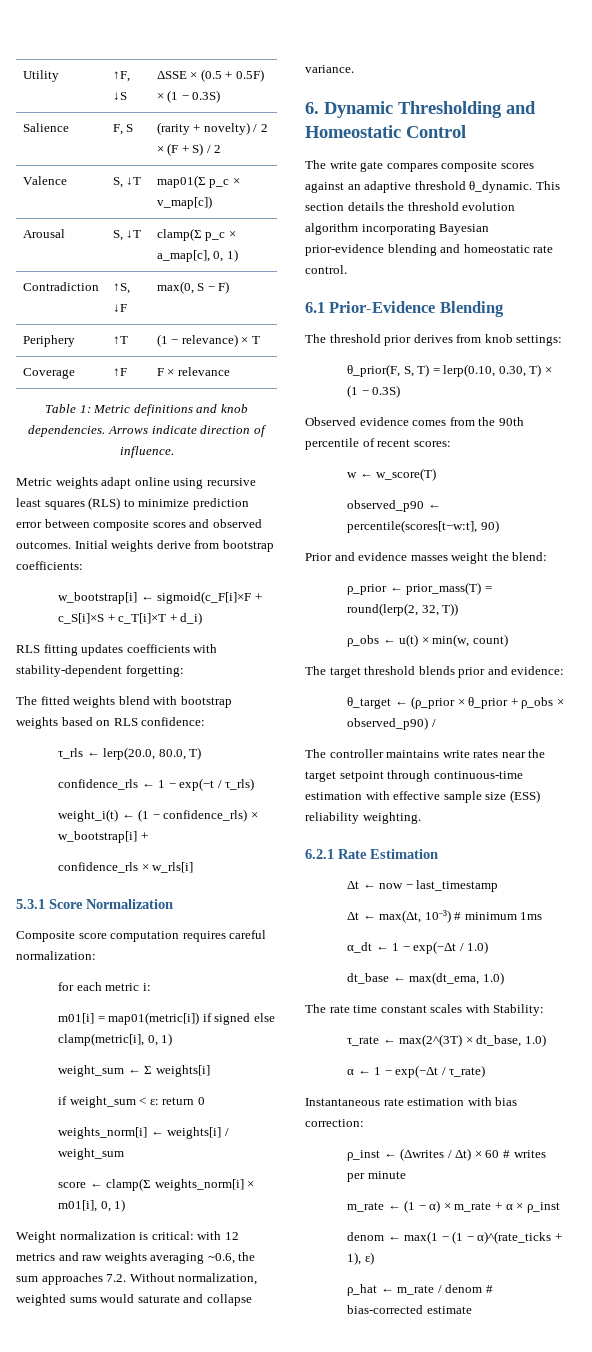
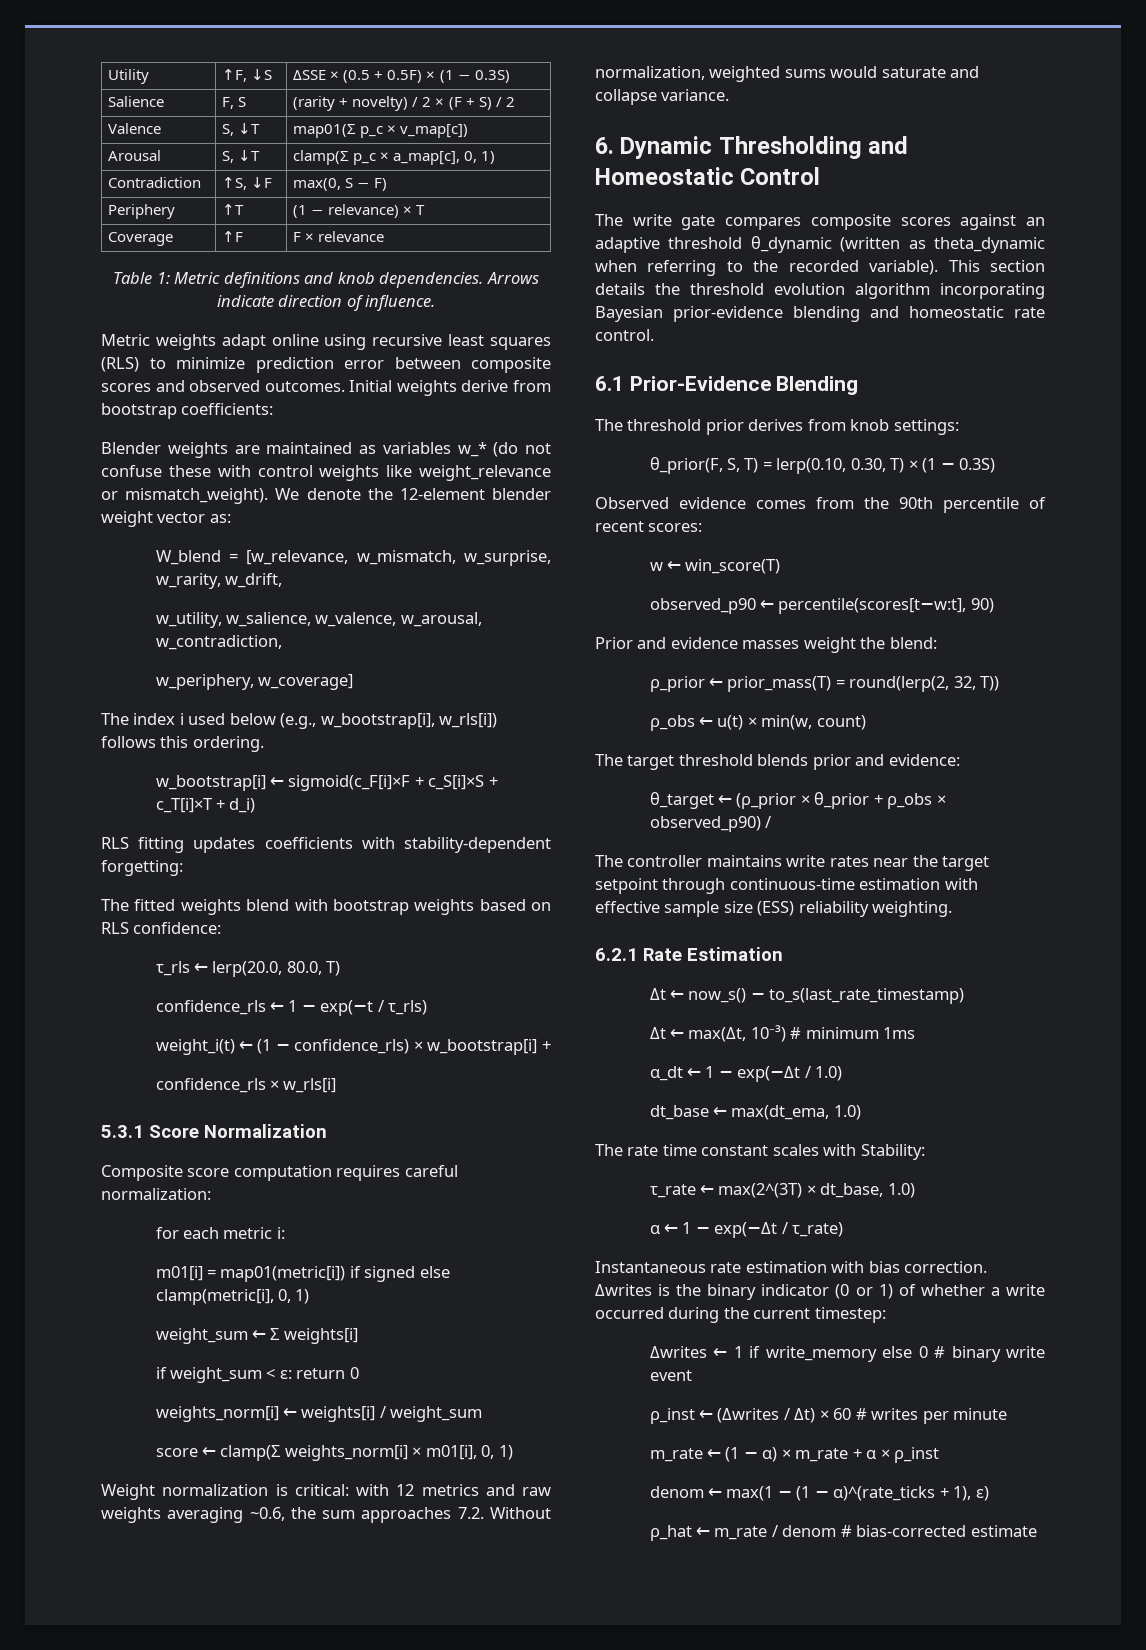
+ Blender weights are maintained as variables w_* (do not confuse these with control weights like weight_relevance or mismatch_weight). We denote the 12-element blender weight vector as:
+ W_blend = [w_relevance, w_mismatch, w_surprise, w_rarity, w_drift,
+ w_utility, w_salience, w_valence, w_arousal, w_contradiction,
+ w_periphery, w_coverage]
+ The index i used below (e.g., w_bootstrap[i], w_rls[i]) follows this ordering.
- The write gate compares composite scores against an adaptive threshold θ_dynamic.
+ The write gate compares composite scores against an adaptive threshold θ_dynamic (written as theta_dynamic when referring to the recorded variable).
- w ← w_score(T)
+ w ← win_score(T)
- Δt ← now − last_timestamp
+ Δt ← now_s() − to_s(last_rate_timestamp)
- Instantaneous rate estimation with bias correction:
+ Instantaneous rate estimation with bias correction. Δwrites is the binary indicator (0 or 1) of whether a write occurred during the current timestep:
+ Δwrites ← 1 if write_memory else 0 # binary write event

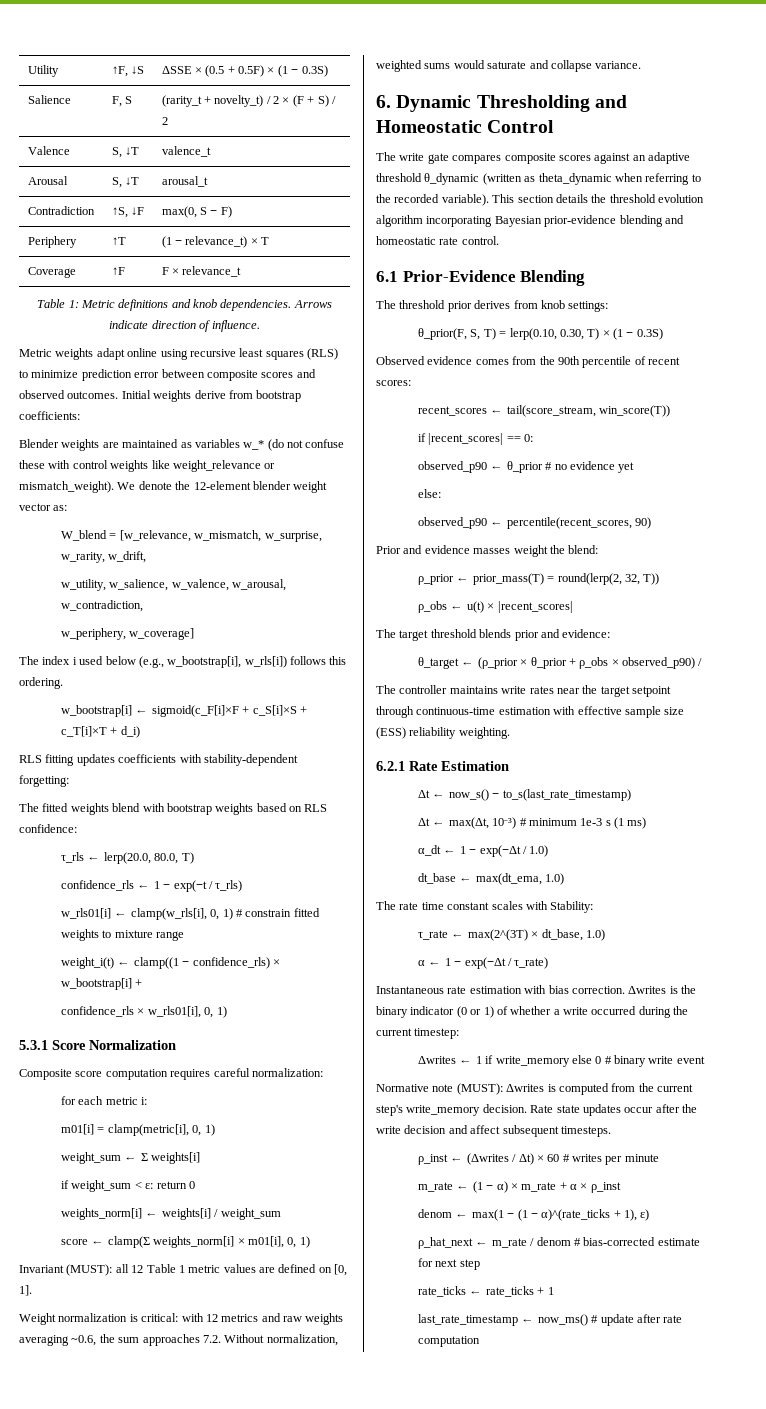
- Salience | F, S | (rarity + novelty) / 2 × (F + S) / 2
+ Salience | F, S | (rarity_t + novelty_t) / 2 × (F + S) / 2
- Valence | S, ↓T | map01(Σ p_c × v_map[c])
+ Valence | S, ↓T | valence_t
- Arousal | S, ↓T | clamp(Σ p_c × a_map[c], 0, 1)
+ Arousal | S, ↓T | arousal_t
- Periphery | ↑T | (1 − relevance) × T
+ Periphery | ↑T | (1 − relevance_t) × T
- Coverage | ↑F | F × relevance
+ Coverage | ↑F | F × relevance_t
+ w_rls01[i] ← clamp(w_rls[i], 0, 1) # constrain fitted weights to mixture range
- weight_i(t) ← (1 − confidence_rls) × w_bootstrap[i] +
+ weight_i(t) ← clamp((1 − confidence_rls) × w_bootstrap[i] +
- confidence_rls × w_rls[i]
+ confidence_rls × w_rls01[i], 0, 1)
- m01[i] = map01(metric[i]) if signed else clamp(metric[i], 0, 1)
+ m01[i] = clamp(metric[i], 0, 1)
+ Invariant (MUST): all 12 Table 1 metric values are defined on [0, 1].
- w ← win_score(T)
- observed_p90 ← percentile(scores[t−w:t], 90)
+ recent_scores ← tail(score_stream, win_score(T))
+ if |recent_scores| == 0:
+ observed_p90 ← θ_prior # no evidence yet
+ else:
+ observed_p90 ← percentile(recent_scores, 90)
- ρ_obs ← u(t) × min(w, count)
+ ρ_obs ← u(t) × |recent_scores|
- Δt ← max(Δt, 10⁻³) # minimum 1ms
+ Δt ← max(Δt, 10⁻³) # minimum 1e-3 s (1 ms)
+ Normative note (MUST): Δwrites is computed from the current step's write_memory decision. Rate state updates occur after the write decision and affect subsequent timesteps.
- ρ_hat ← m_rate / denom # bias-corrected estimate
+ ρ_hat_next ← m_rate / denom # bias-corrected estimate for next step
+ rate_ticks ← rate_ticks + 1
+ last_rate_timestamp ← now_ms() # update after rate computation

